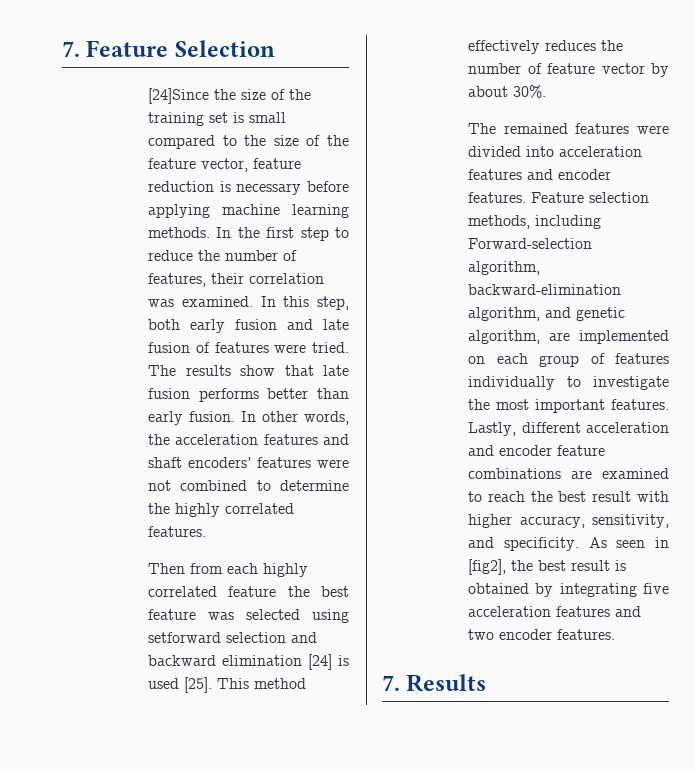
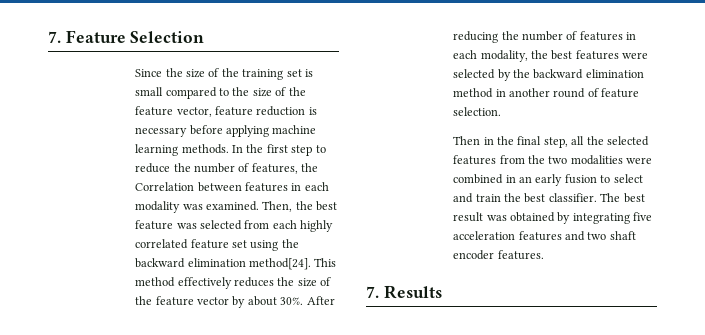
- [24]Since the size of the training set is small compared to the size of the feature vector, feature reduction is necessary before applying machine learning methods.
+ Since the size of the training set is small compared to the size of the feature vector, feature reduction is necessary before applying machine learning methods.
- In the first step to reduce the number of features, their correlation was examined. In this step, both early fusion and late fusion of features were tried. The results show that late fusion performs better than early fusion. In other words, the acceleration features and shaft encoders’ features were not combined to determine the highly correlated features.
- Then from each highly correlated feature the best feature was selected using setforward selection and backward elimination [24] is used [25].
+ In the first step to reduce the number of features, the Correlation between features in each modality was examined. Then, the best feature was selected from each highly correlated feature set using the backward elimination method[24].
- This method effectively reduces the number of feature vector by about 30%.
- The remained features were divided into acceleration features and encoder features. Feature selection methods, including Forward-selection algorithm, backward-elimination algorithm, and genetic algorithm, are implemented on each group of features individually to investigate the most important features. Lastly, different acceleration and encoder feature combinations are examined to reach the best result with higher accuracy, sensitivity, and specificity. As seen in [fig2], the best result is obtained by integrating five acceleration features and two encoder features.
+ This method effectively reduces the size of the feature vector by about 30%. After reducing the number of features in each modality, the best features were selected by the backward elimination method in another round of feature selection.
+ Then in the final step, all the selected features from the two modalities were combined in an early fusion to select and train the best classifier. The best result was obtained by integrating five acceleration features and two shaft encoder features.

